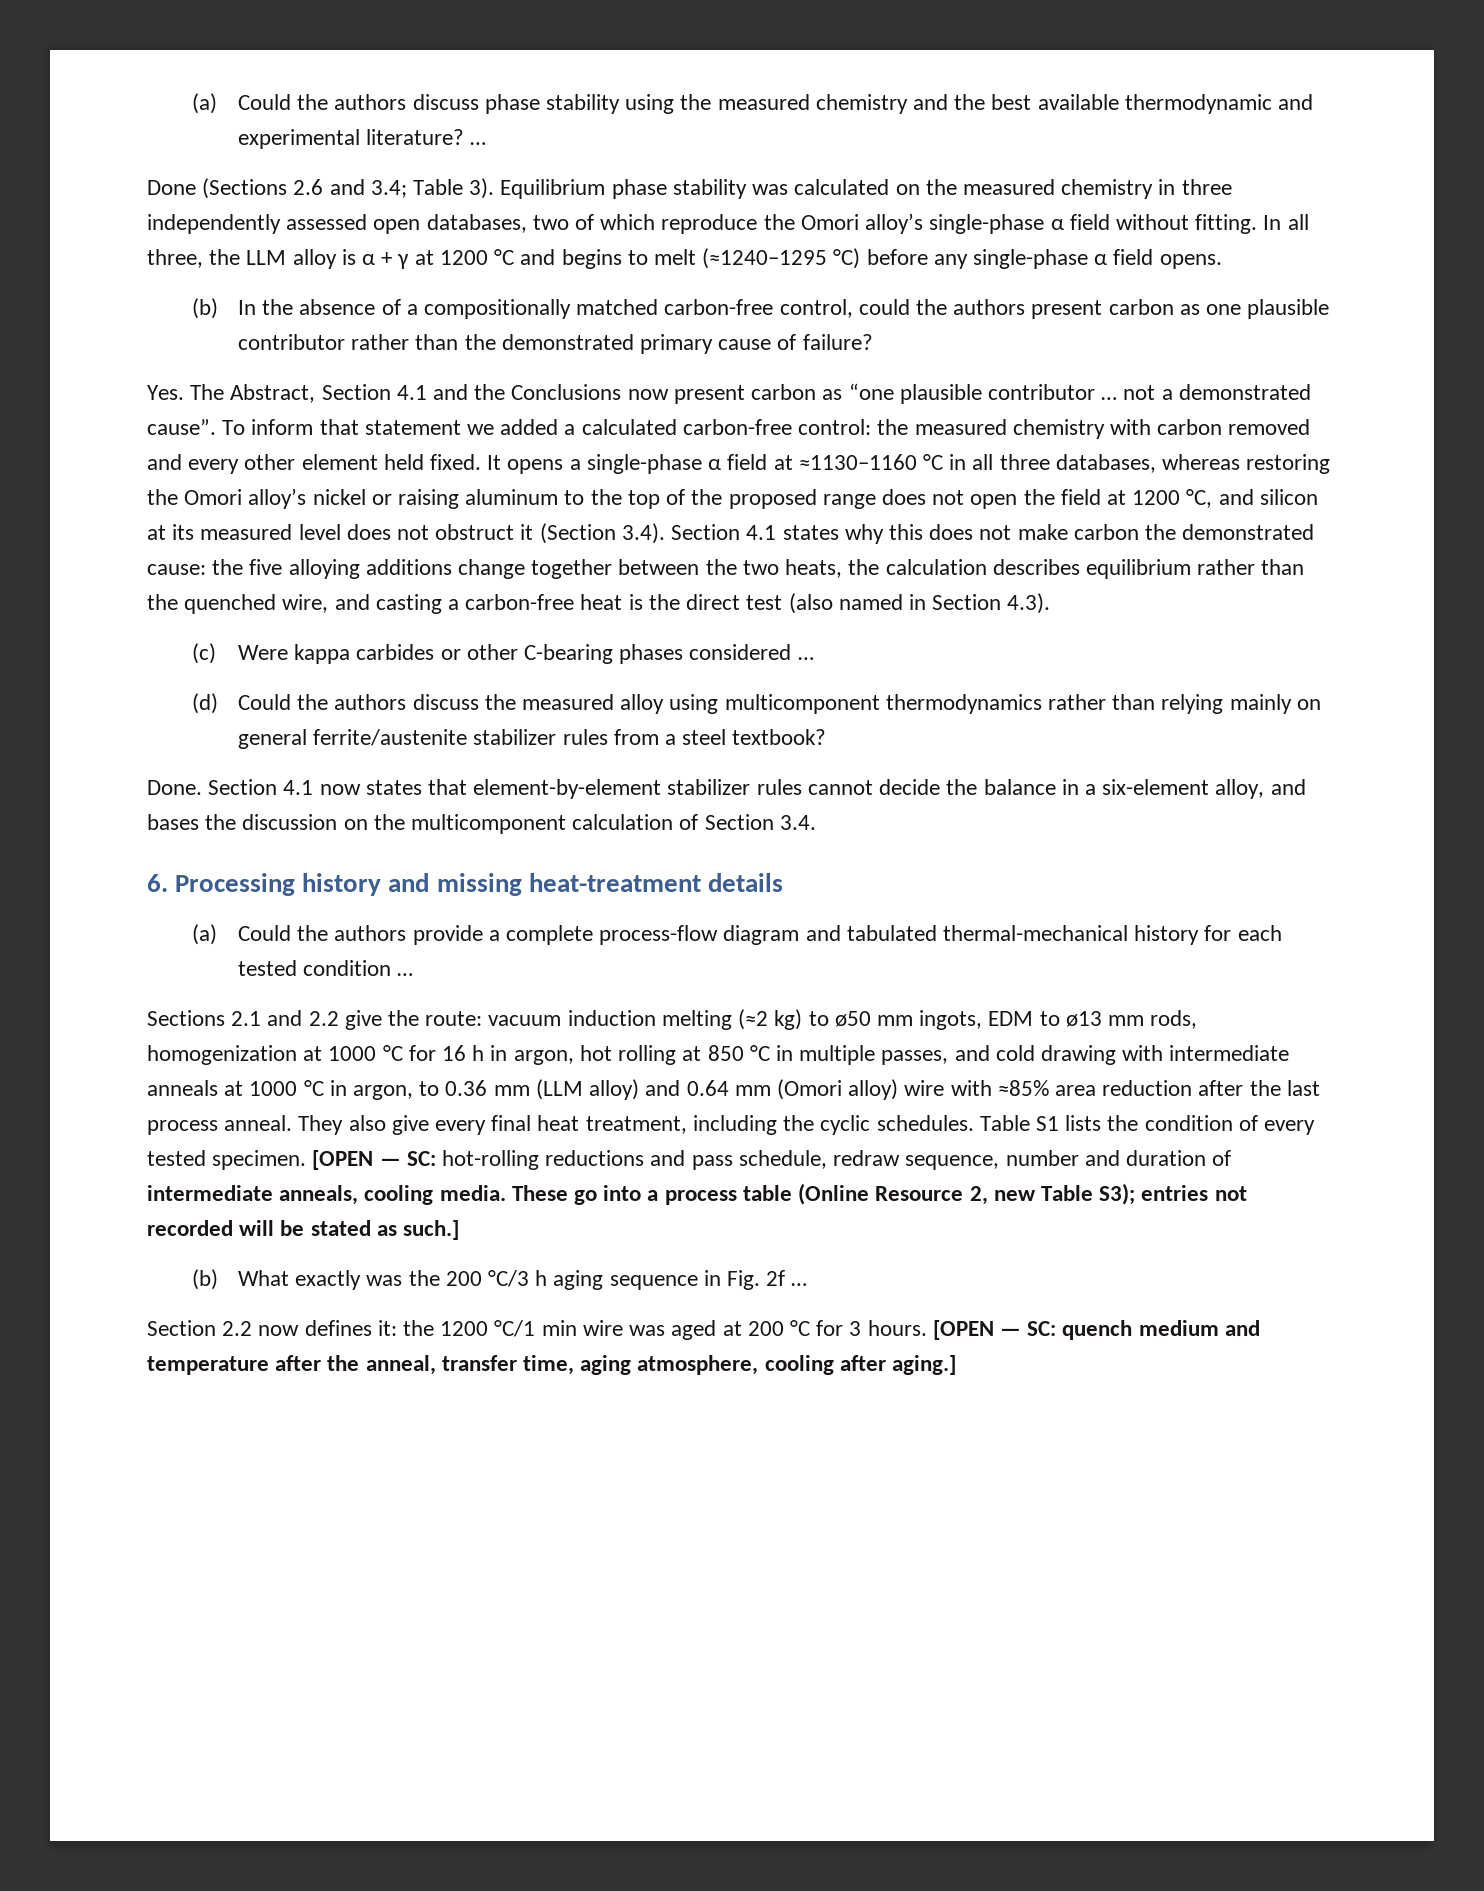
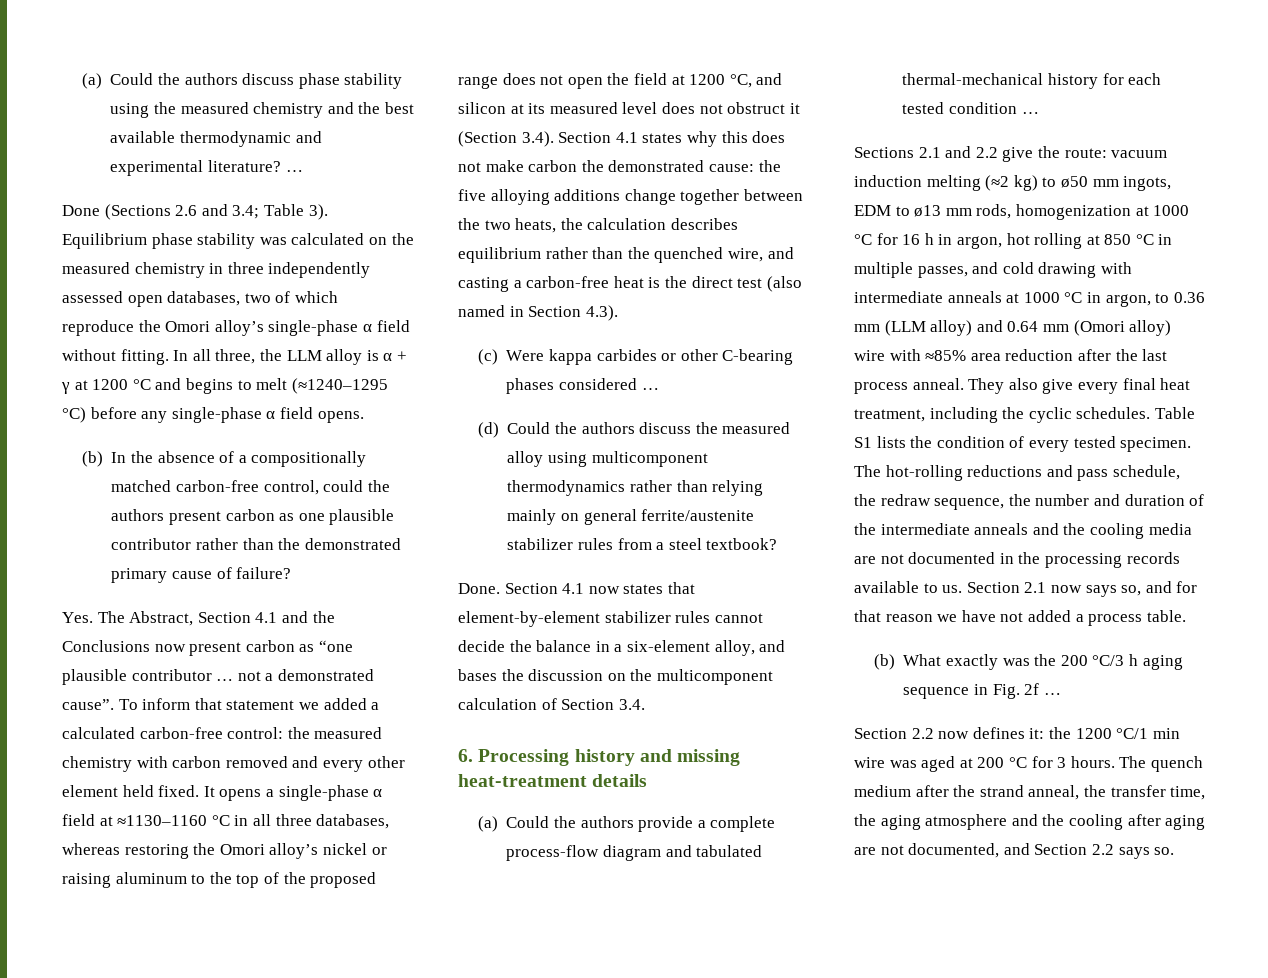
- [OPEN — SC: hot-rolling reductions and pass schedule, redraw sequence, number and duration of intermediate anneals, cooling media. These go into a process table (Online Resource 2, new Table S3); entries not recorded will be stated as such.]
+ The hot-rolling reductions and pass schedule, the redraw sequence, the number and duration of the intermediate anneals and the cooling media are not documented in the processing records available to us. Section 2.1 now says so, and for that reason we have not added a process table.
- [OPEN — SC: quench medium and temperature after the anneal, transfer time, aging atmosphere, cooling after aging.]
+ The quench medium after the strand anneal, the transfer time, the aging atmosphere and the cooling after aging are not documented, and Section 2.2 says so.

